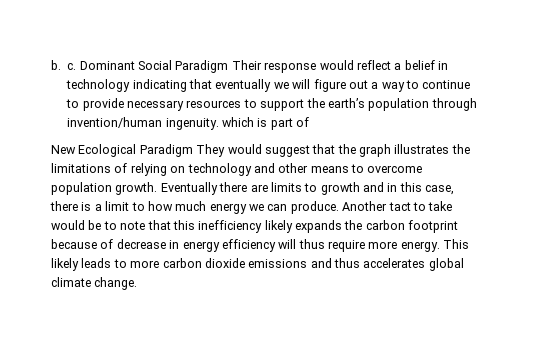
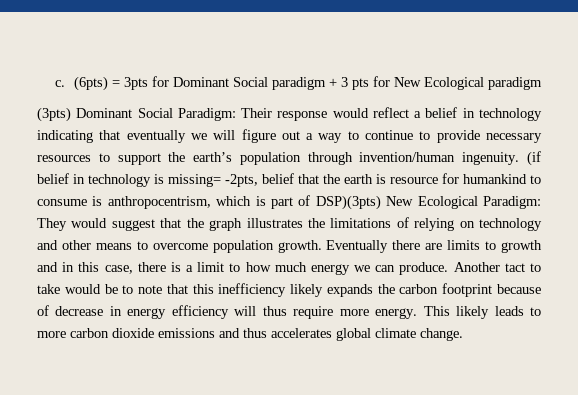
- b. c. Dominant Social Paradigm Their response would reflect a belief in technology indicating that eventually we will figure out a way to continue to provide necessary resources to support the earth’s population through invention/human ingenuity. which is part of
- New Ecological Paradigm They would suggest that the graph illustrates the limitations of relying on technology and other means to overcome population growth.
+ c. (6pts) = 3pts for Dominant Social paradigm + 3 pts for New Ecological paradigm
+ (3pts) Dominant Social Paradigm: Their response would reflect a belief in technology indicating that eventually we will figure out a way to continue to provide necessary resources to support the earth’s population through invention/human ingenuity. (if belief in technology is missing= -2pts, belief that the earth is resource for humankind to consume is anthropocentrism, which is part of DSP)(3pts) New Ecological Paradigm: They would suggest that the graph illustrates the limitations of relying on technology and other means to overcome population growth.

